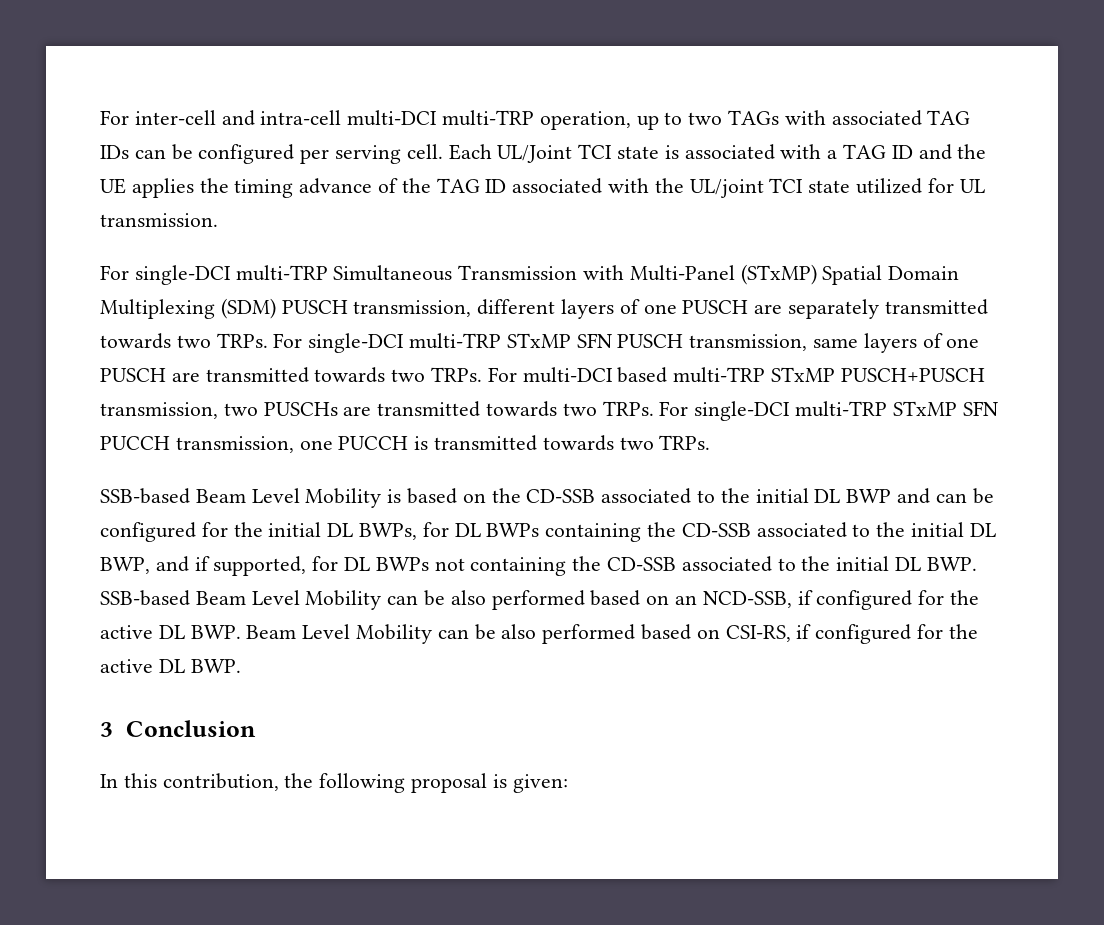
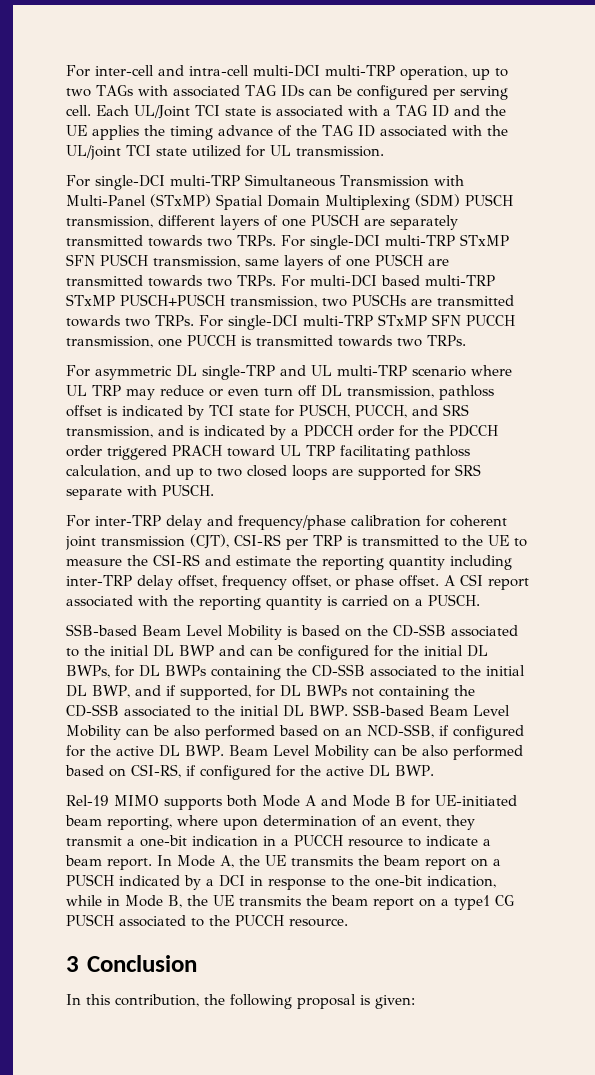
+ For asymmetric DL single-TRP and UL multi-TRP scenario where UL TRP may reduce or even turn off DL transmission, pathloss offset is indicated by TCI state for PUSCH, PUCCH, and SRS transmission, and is indicated by a PDCCH order for the PDCCH order triggered PRACH toward UL TRP facilitating pathloss calculation, and up to two closed loops are supported for SRS separate with PUSCH.
+ For inter-TRP delay and frequency/phase calibration for coherent joint transmission (CJT), CSI-RS per TRP is transmitted to the UE to measure the CSI-RS and estimate the reporting quantity including inter-TRP delay offset, frequency offset, or phase offset. A CSI report associated with the reporting quantity is carried on a PUSCH.
+ Rel-19 MIMO supports both Mode A and Mode B for UE-initiated beam reporting, where upon determination of an event, they transmit a one-bit indication in a PUCCH resource to indicate a beam report. In Mode A, the UE transmits the beam report on a PUSCH indicated by a DCI in response to the one-bit indication, while in Mode B, the UE transmits the beam report on a type1 CG PUSCH associated to the PUCCH resource.

